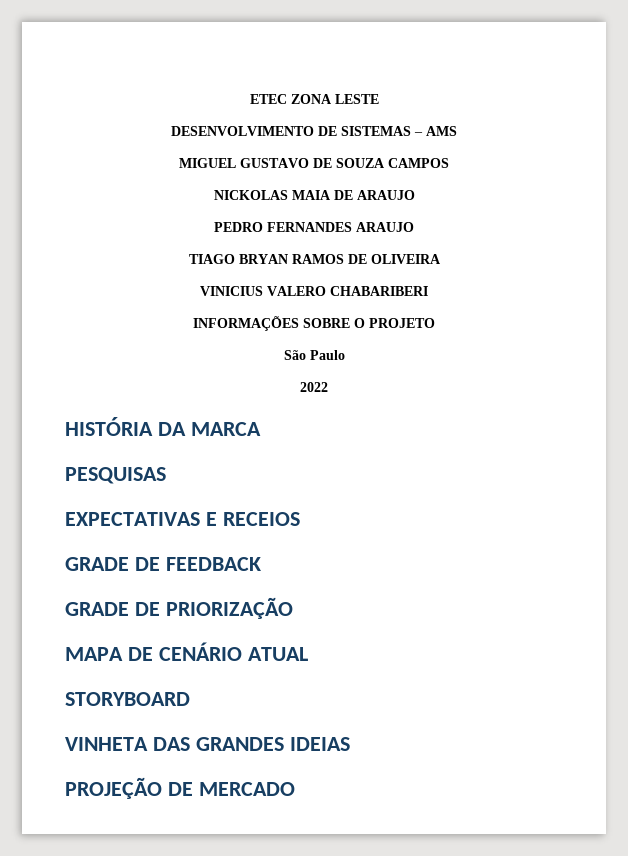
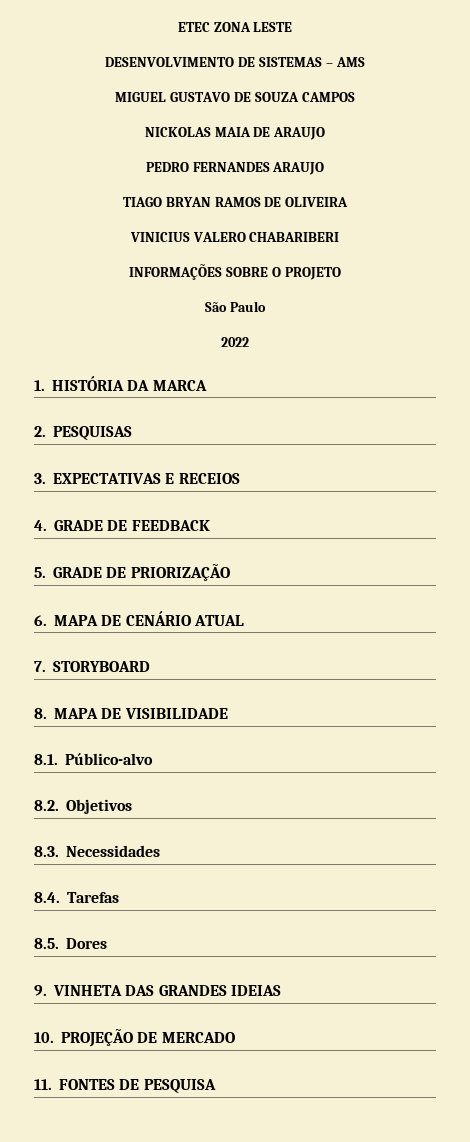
- HISTÓRIA DA MARCA
+ 1. HISTÓRIA DA MARCA
- PESQUISAS
+ 2. PESQUISAS
- EXPECTATIVAS E RECEIOS
+ 3. EXPECTATIVAS E RECEIOS
- GRADE DE FEEDBACK
+ 4. GRADE DE FEEDBACK
- GRADE DE PRIORIZAÇÃO
+ 5. GRADE DE PRIORIZAÇÃO
- MAPA DE CENÁRIO ATUAL
+ 6. MAPA DE CENÁRIO ATUAL
- STORYBOARD
+ 7. STORYBOARD
- VINHETA DAS GRANDES IDEIAS
+ 8. MAPA DE VISIBILIDADE
+ 8.1. Público-alvo
+ 8.2. Objetivos
+ 8.3. Necessidades
+ 8.4. Tarefas
+ 8.5. Dores
+ 9. VINHETA DAS GRANDES IDEIAS
- PROJEÇÃO DE MERCADO
+ 10. PROJEÇÃO DE MERCADO
+ 11. FONTES DE PESQUISA

